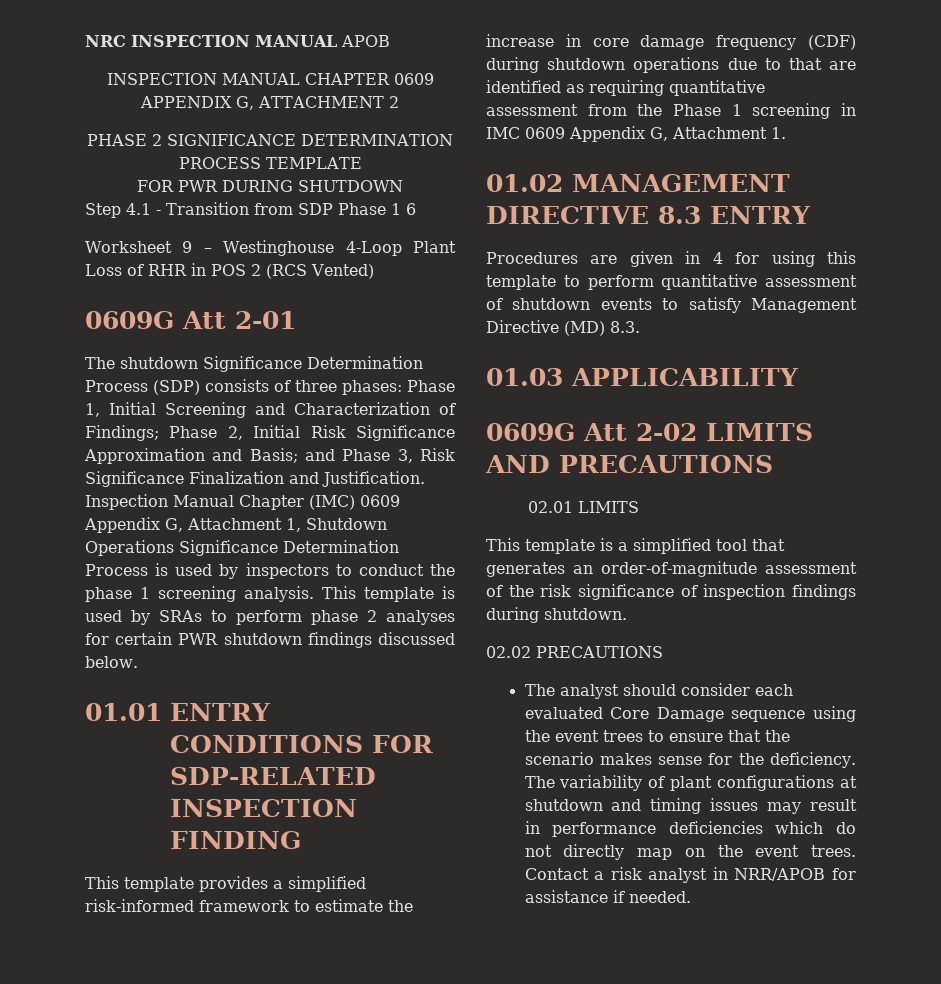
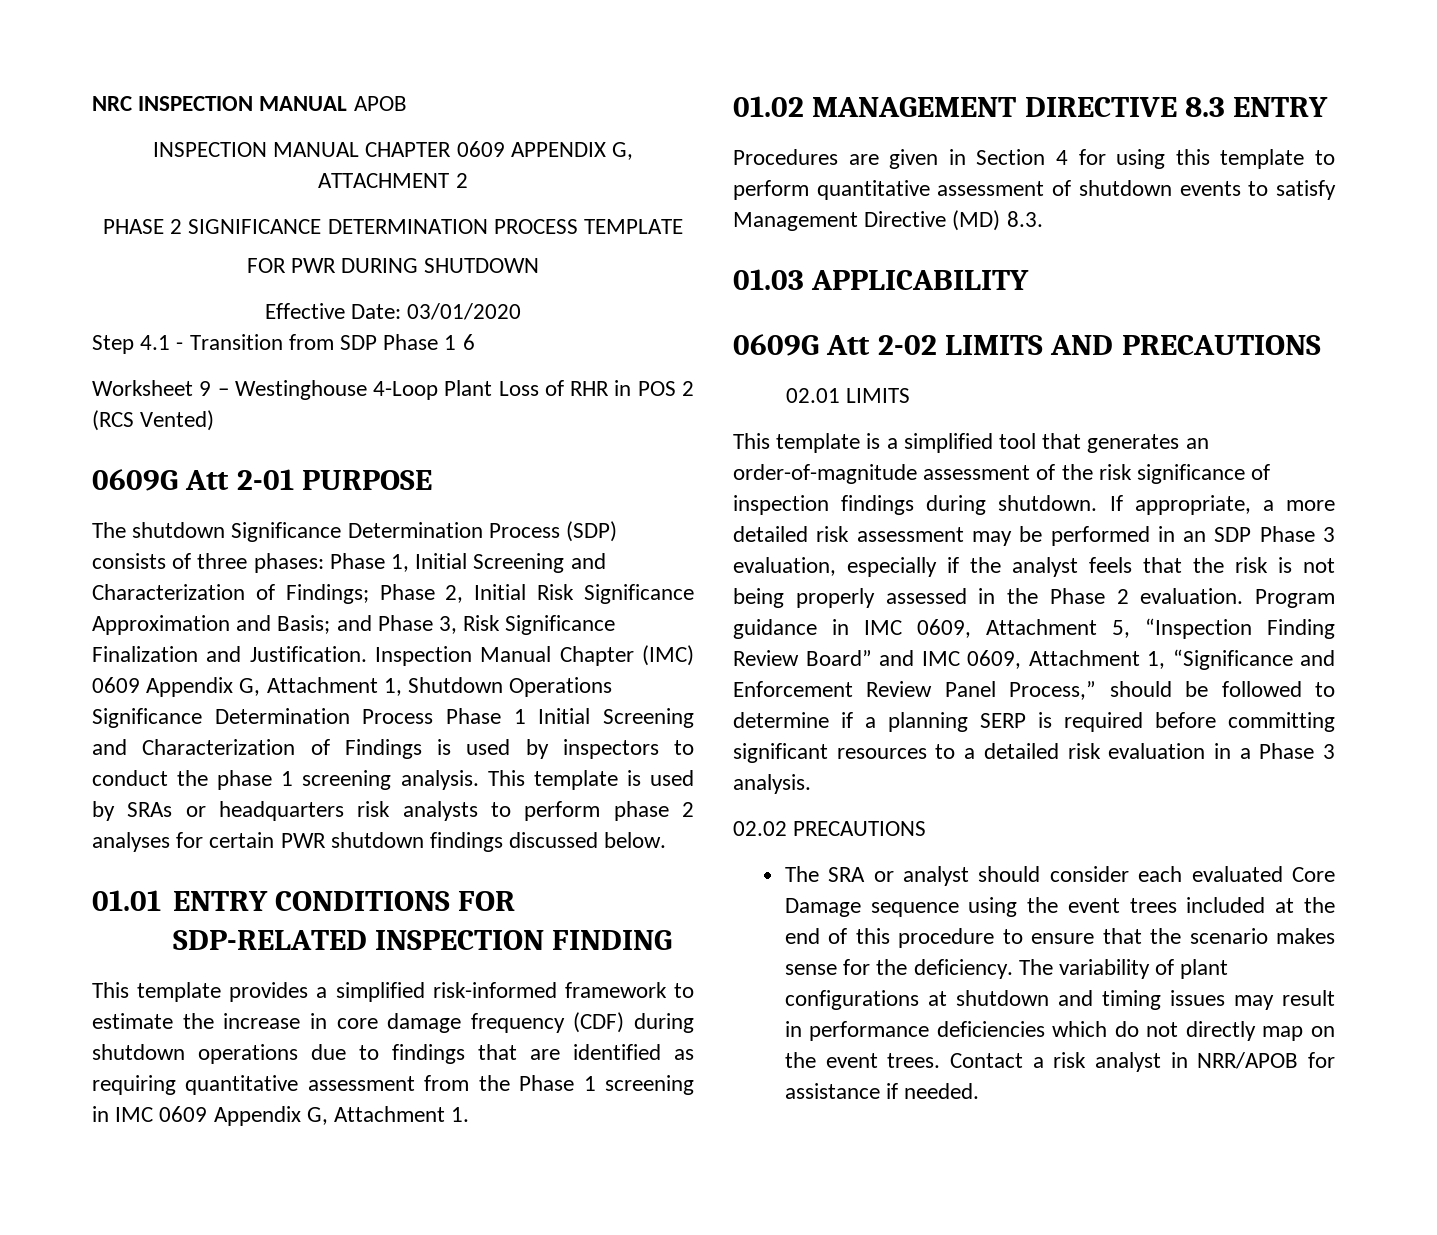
+ Effective Date: 03/01/2020
- 0609G Att 2-01
+ 0609G Att 2-01 PURPOSE
- Inspection Manual Chapter (IMC) 0609 Appendix G, Attachment 1, Shutdown Operations Significance Determination Process is used by inspectors to conduct the phase 1 screening analysis.
+ Inspection Manual Chapter (IMC) 0609 Appendix G, Attachment 1, Shutdown Operations Significance Determination Process Phase 1 Initial Screening and Characterization of Findings is used by inspectors to conduct the phase 1 screening analysis.
- This template is used by SRAs to perform phase 2 analyses for certain PWR shutdown findings discussed below.
+ This template is used by SRAs or headquarters risk analysts to perform phase 2 analyses for certain PWR shutdown findings discussed below.
- This template provides a simplified risk-informed framework to estimate the increase in core damage frequency (CDF) during shutdown operations due to that are identified as requiring quantitative assessment from the Phase 1 screening in IMC 0609 Appendix G, Attachment 1.
+ This template provides a simplified risk-informed framework to estimate the increase in core damage frequency (CDF) during shutdown operations due to findings that are identified as requiring quantitative assessment from the Phase 1 screening in IMC 0609 Appendix G, Attachment 1.
- Procedures are given in 4 for using this template to perform quantitative assessment of shutdown events to satisfy Management Directive (MD) 8.3.
+ Procedures are given in Section 4 for using this template to perform quantitative assessment of shutdown events to satisfy Management Directive (MD) 8.3.
+ If appropriate, a more detailed risk assessment may be performed in an SDP Phase 3 evaluation, especially if the analyst feels that the risk is not being properly assessed in the Phase 2 evaluation. Program guidance in IMC 0609, Attachment 5, “Inspection Finding Review Board” and IMC 0609, Attachment 1, “Significance and Enforcement Review Panel Process,” should be followed to determine if a planning SERP is required before committing significant resources to a detailed risk evaluation in a Phase 3 analysis.
- The analyst should consider each evaluated Core Damage sequence using the event trees to ensure that the scenario makes sense for the deficiency.
+ The SRA or analyst should consider each evaluated Core Damage sequence using the event trees included at the end of this procedure to ensure that the scenario makes sense for the deficiency.

